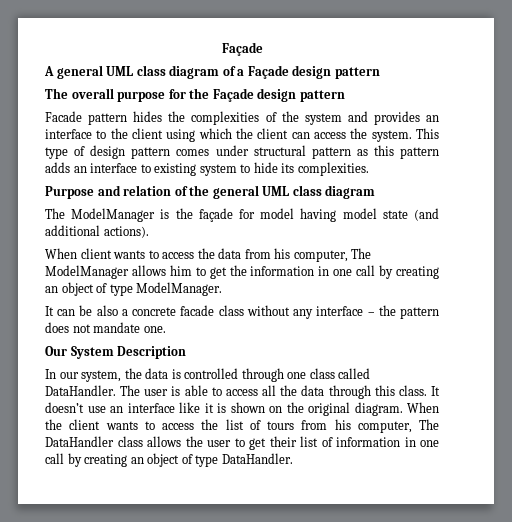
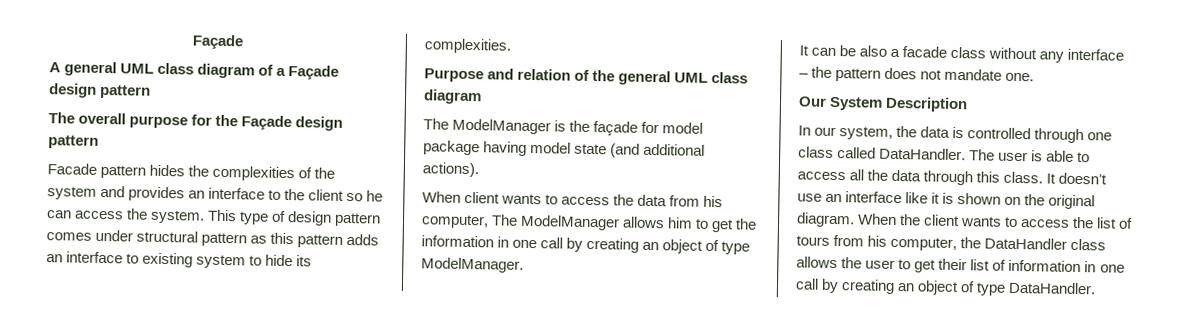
- Facade pattern hides the complexities of the system and provides an interface to the client using which the client can access the system.
+ Facade pattern hides the complexities of the system and provides an interface to the client so he can access the system.
- The ModelManager is the façade for model having model state (and additional actions).
+ The ModelManager is the façade for model package having model state (and additional actions).
- It can be also a concrete facade class without any interface – the pattern does not mandate one.
+ It can be also a facade class without any interface – the pattern does not mandate one.
- When the client wants to access the list of tours from his computer, The DataHandler class allows the user to get their list of information in one call by creating an object of type DataHandler.
+ When the client wants to access the list of tours from his computer, the DataHandler class allows the user to get their list of information in one call by creating an object of type DataHandler.

